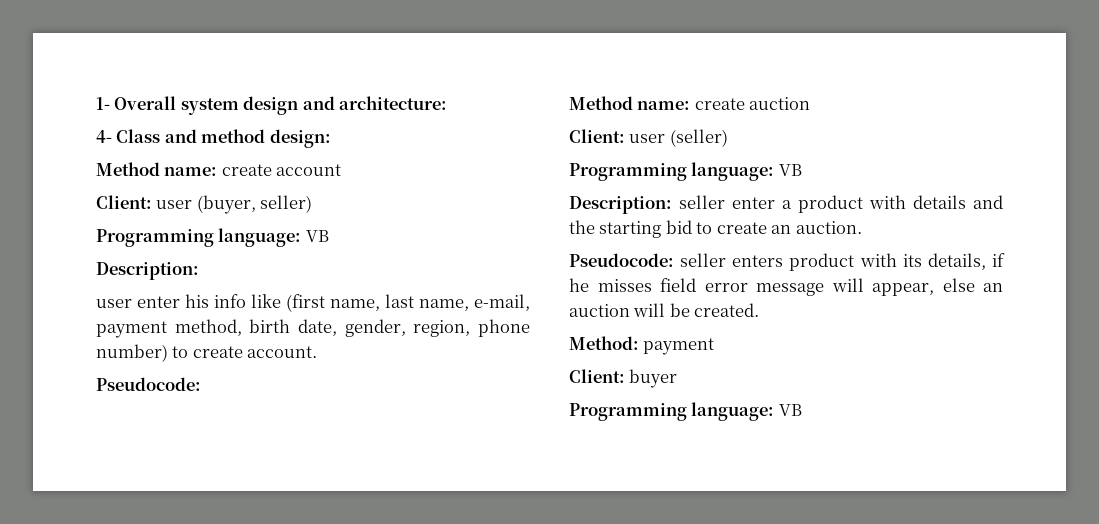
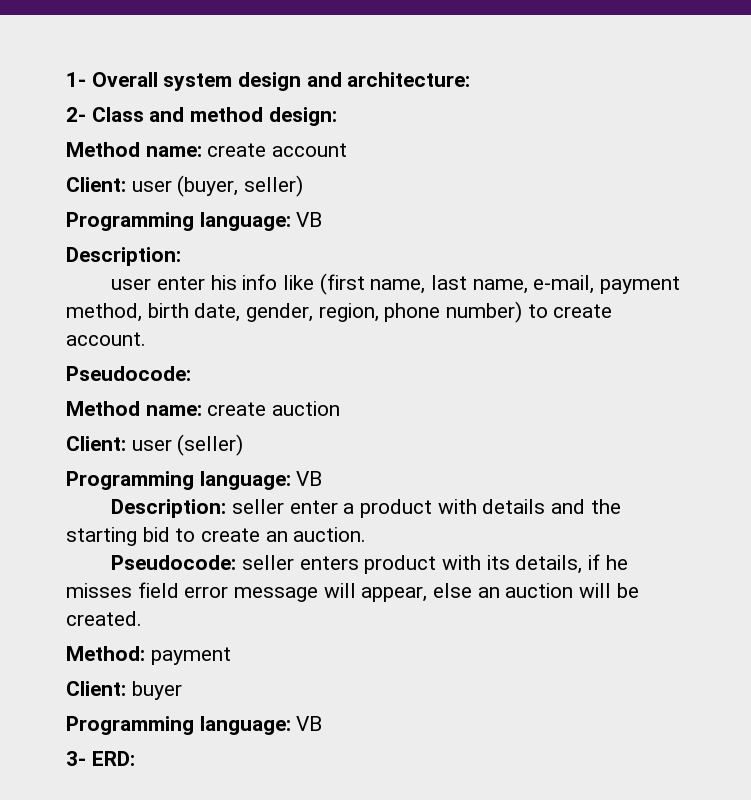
- 4- Class and method design:
+ 2- Class and method design:
+ 3- ERD:

